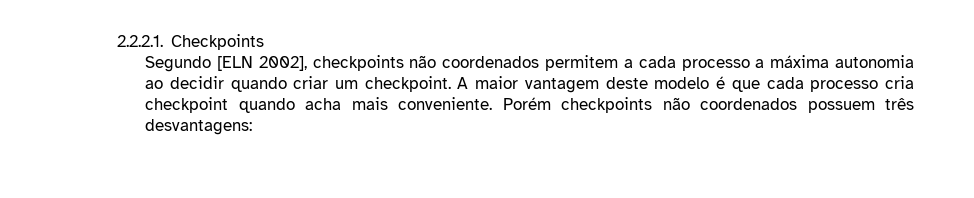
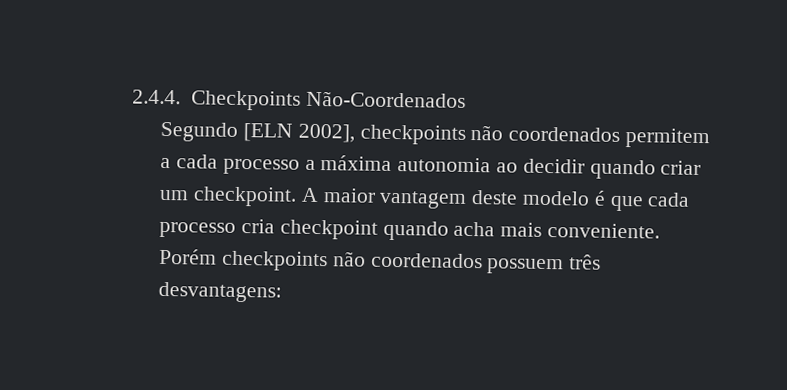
- 2.2.2.1. Checkpoints
+ 2.4.4. Checkpoints Não-Coordenados

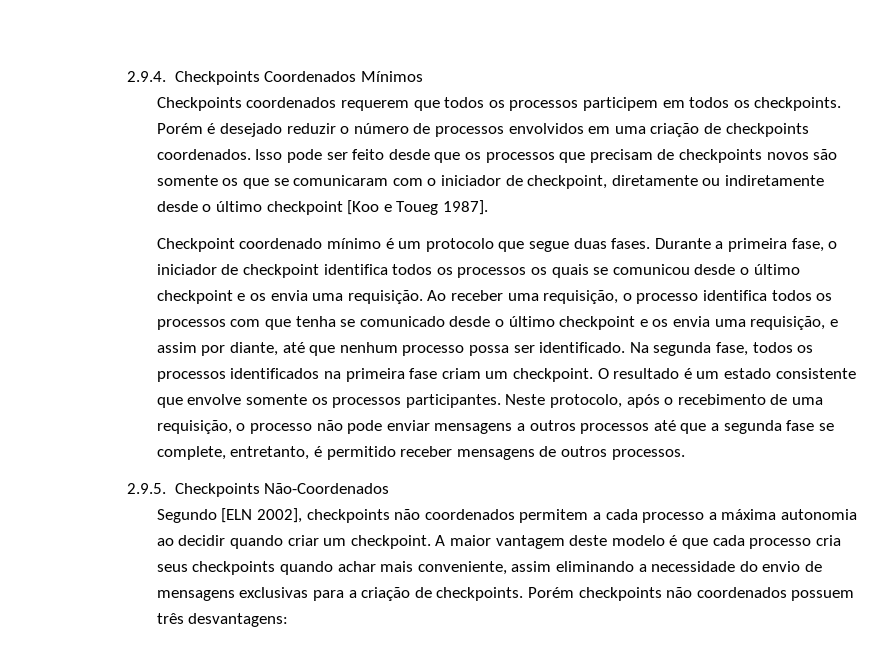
- 2.4.4. Checkpoints Não-Coordenados
+ 2.9.4. Checkpoints Coordenados Mínimos
+ Checkpoints coordenados requerem que todos os processos participem em todos os checkpoints. Porém é desejado reduzir o número de processos envolvidos em uma criação de checkpoints coordenados. Isso pode ser feito desde que os processos que precisam de checkpoints novos são somente os que se comunicaram com o iniciador de checkpoint, diretamente ou indiretamente desde o último checkpoint [Koo e Toueg 1987].
+ Checkpoint coordenado mínimo é um protocolo que segue duas fases. Durante a primeira fase, o iniciador de checkpoint identifica todos os processos os quais se comunicou desde o último checkpoint e os envia uma requisição. Ao receber uma requisição, o processo identifica todos os processos com que tenha se comunicado desde o último checkpoint e os envia uma requisição, e assim por diante, até que nenhum processo possa ser identificado. Na segunda fase, todos os processos identificados na primeira fase criam um checkpoint. O resultado é um estado consistente que envolve somente os processos participantes. Neste protocolo, após o recebimento de uma requisição, o processo não pode enviar mensagens a outros processos até que a segunda fase se complete, entretanto, é permitido receber mensagens de outros processos.
+ 2.9.5. Checkpoints Não-Coordenados
- A maior vantagem deste modelo é que cada processo cria checkpoint quando acha mais conveniente.
+ A maior vantagem deste modelo é que cada processo cria seus checkpoints quando achar mais conveniente, assim eliminando a necessidade do envio de mensagens exclusivas para a criação de checkpoints.

